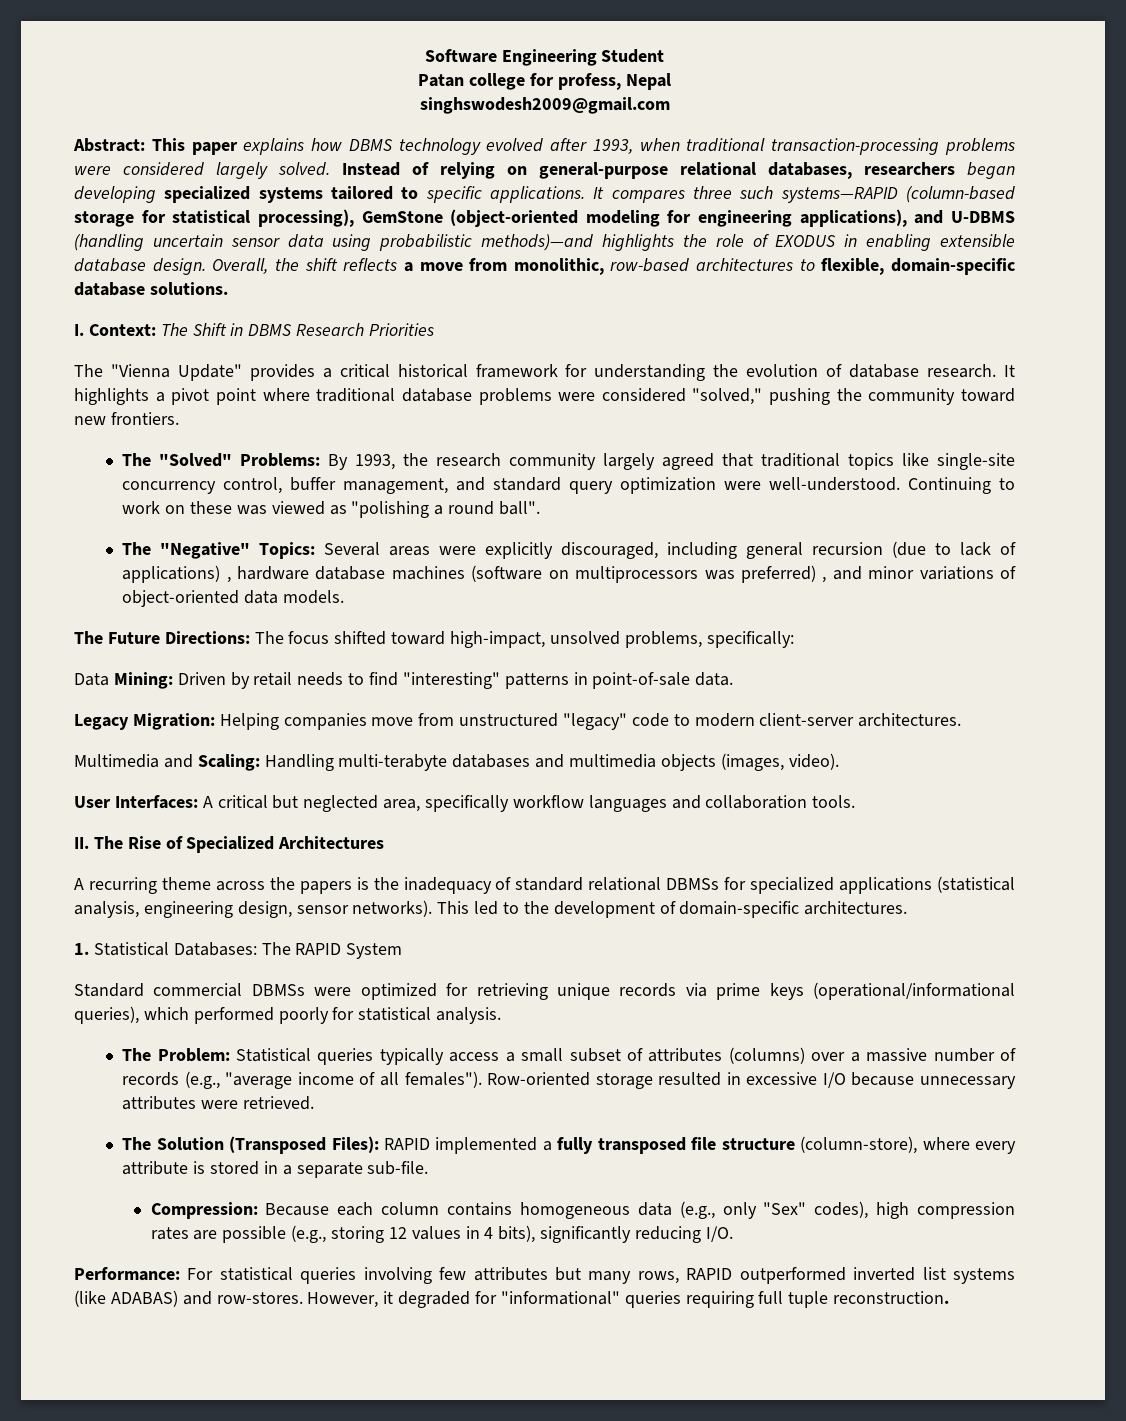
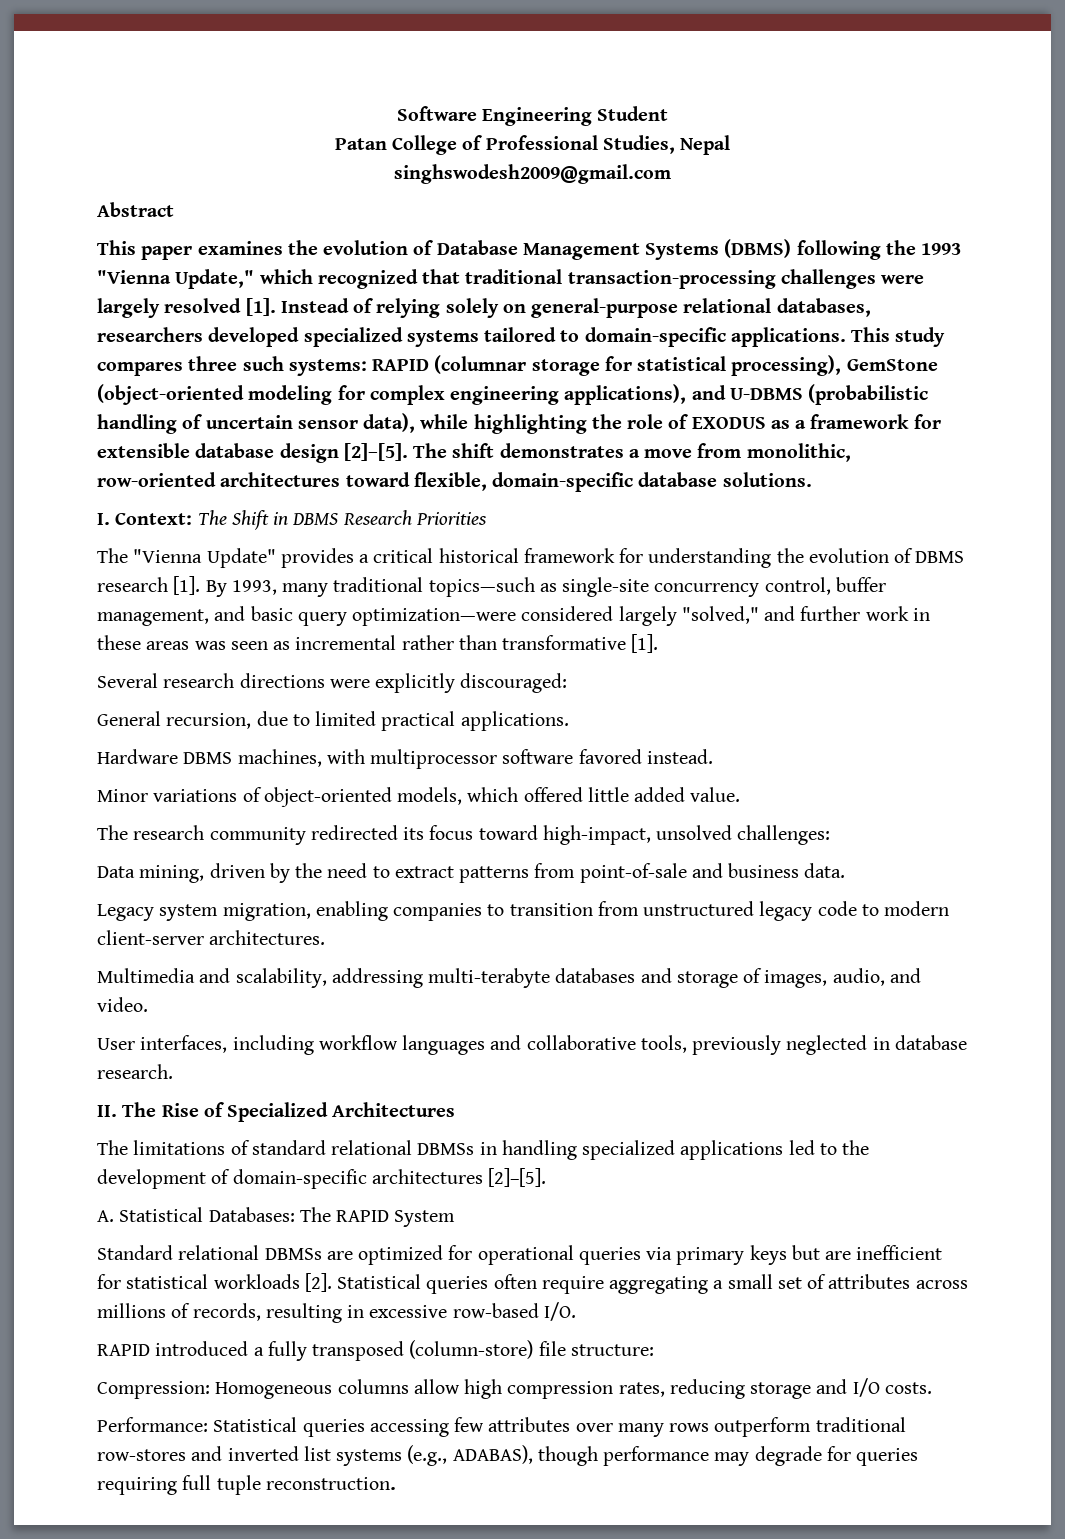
- Patan college for profess, Nepal
+ Patan College of Professional Studies, Nepal
- Abstract: This paper explains how DBMS technology evolved after 1993, when traditional transaction-processing problems were considered largely solved.
+ Abstract
+ This paper examines the evolution of Database Management Systems (DBMS) following the 1993 "Vienna Update," which recognized that traditional transaction-processing challenges were largely resolved [1].
- Instead of relying on general-purpose relational databases, researchers began developing specialized systems tailored to specific applications. It compares three such systems—RAPID (column-based storage for statistical processing), GemStone (object-oriented modeling for engineering applications), and U-DBMS (handling uncertain sensor data using probabilistic methods)—and highlights the role of EXODUS in enabling extensible database design. Overall, the shift reflects a move from monolithic, row-based architectures to flexible, domain-specific database solutions.
+ Instead of relying solely on general-purpose relational databases, researchers developed specialized systems tailored to domain-specific applications. This study compares three such systems: RAPID (columnar storage for statistical processing), GemStone (object-oriented modeling for complex engineering applications), and U-DBMS (probabilistic handling of uncertain sensor data), while highlighting the role of EXODUS as a framework for extensible database design [2]–[5]. The shift demonstrates a move from monolithic, row-oriented architectures toward flexible, domain-specific database solutions.
- The "Vienna Update" provides a critical historical framework for understanding the evolution of database research. It highlights a pivot point where traditional database problems were considered "solved," pushing the community toward new frontiers.
- The "Solved" Problems: By 1993, the research community largely agreed that traditional topics like single-site concurrency control, buffer management, and standard query optimization were well-understood. Continuing to work on these was viewed as "polishing a round ball".
- The "Negative" Topics: Several areas were explicitly discouraged, including general recursion (due to lack of applications) , hardware database machines (software on multiprocessors was preferred) , and minor variations of object-oriented data models.
- The Future Directions: The focus shifted toward high-impact, unsolved problems, specifically:
+ The "Vienna Update" provides a critical historical framework for understanding the evolution of DBMS research [1]. By 1993, many traditional topics—such as single-site concurrency control, buffer management, and basic query optimization—were considered largely "solved," and further work in these areas was seen as incremental rather than transformative [1].
+ Several research directions were explicitly discouraged:
+ General recursion, due to limited practical applications.
+ Hardware DBMS machines, with multiprocessor software favored instead.
+ Minor variations of object-oriented models, which offered little added value.
+ The research community redirected its focus toward high-impact, unsolved challenges:
- Data Mining: Driven by retail needs to find "interesting" patterns in point-of-sale data.
- Legacy Migration: Helping companies move from unstructured "legacy" code to modern client-server architectures.
+ Data mining, driven by the need to extract patterns from point-of-sale and business data.
+ Legacy system migration, enabling companies to transition from unstructured legacy code to modern client-server architectures.
- Multimedia and Scaling: Handling multi-terabyte databases and multimedia objects (images, video).
- User Interfaces: A critical but neglected area, specifically workflow languages and collaboration tools.
+ Multimedia and scalability, addressing multi-terabyte databases and storage of images, audio, and video.
+ User interfaces, including workflow languages and collaborative tools, previously neglected in database research.
- A recurring theme across the papers is the inadequacy of standard relational DBMSs for specialized applications (statistical analysis, engineering design, sensor networks). This led to the development of domain-specific architectures.
- 1. Statistical Databases: The RAPID System
+ The limitations of standard relational DBMSs in handling specialized applications led to the development of domain-specific architectures [2]–[5].
+ A. Statistical Databases: The RAPID System
- Standard commercial DBMSs were optimized for retrieving unique records via prime keys (operational/informational queries), which performed poorly for statistical analysis.
- The Problem: Statistical queries typically access a small subset of attributes (columns) over a massive number of records (e.g., "average income of all females"). Row-oriented storage resulted in excessive I/O because unnecessary attributes were retrieved.
- The Solution (Transposed Files): RAPID implemented a fully transposed file structure (column-store), where every attribute is stored in a separate sub-file.
- Compression: Because each column contains homogeneous data (e.g., only "Sex" codes), high compression rates are possible (e.g., storing 12 values in 4 bits), significantly reducing I/O.
- Performance: For statistical queries involving few attributes but many rows, RAPID outperformed inverted list systems (like ADABAS) and row-stores. However, it degraded for "informational" queries requiring full tuple reconstruction.
+ Standard relational DBMSs are optimized for operational queries via primary keys but are inefficient for statistical workloads [2]. Statistical queries often require aggregating a small set of attributes across millions of records, resulting in excessive row-based I/O.
+ RAPID introduced a fully transposed (column-store) file structure:
+ Compression: Homogeneous columns allow high compression rates, reducing storage and I/O costs.
+ Performance: Statistical queries accessing few attributes over many rows outperform traditional row-stores and inverted list systems (e.g., ADABAS), though performance may degrade for queries requiring full tuple reconstruction.

